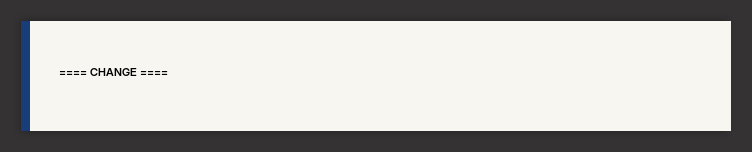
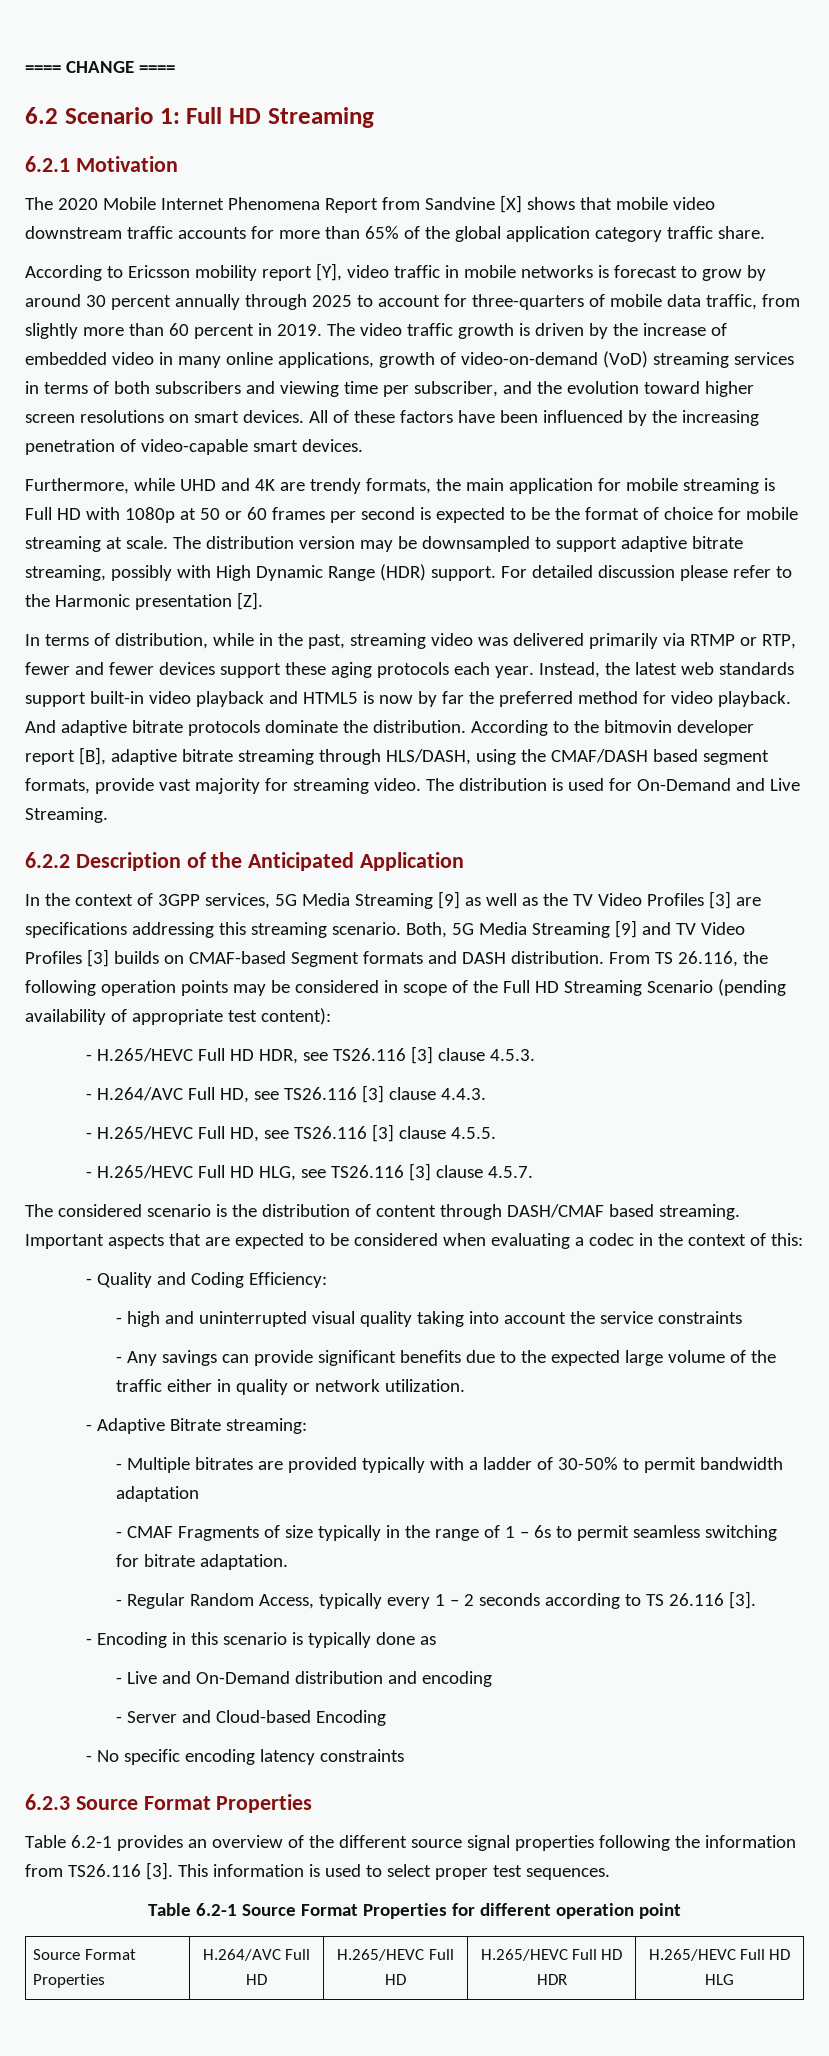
+ 6.2 Scenario 1: Full HD Streaming
+ 6.2.1 Motivation
+ The 2020 Mobile Internet Phenomena Report from Sandvine [X] shows that mobile video downstream traffic accounts for more than 65% of the global application category traffic share.
+ According to Ericsson mobility report [Y], video traffic in mobile networks is forecast to grow by around 30 percent annually through 2025 to account for three-quarters of mobile data traffic, from slightly more than 60 percent in 2019. The video traffic growth is driven by the increase of embedded video in many online applications, growth of video-on-demand (VoD) streaming services in terms of both subscribers and viewing time per subscriber, and the evolution toward higher screen resolutions on smart devices. All of these factors have been influenced by the increasing penetration of video-capable smart devices.
+ Furthermore, while UHD and 4K are trendy formats, the main application for mobile streaming is Full HD with 1080p at 50 or 60 frames per second is expected to be the format of choice for mobile streaming at scale. The distribution version may be downsampled to support adaptive bitrate streaming, possibly with High Dynamic Range (HDR) support. For detailed discussion please refer to the Harmonic presentation [Z].
+ In terms of distribution, while in the past, streaming video was delivered primarily via RTMP or RTP, fewer and fewer devices support these aging protocols each year. Instead, the latest web standards support built-in video playback and HTML5 is now by far the preferred method for video playback. And adaptive bitrate protocols dominate the distribution. According to the bitmovin developer report [B], adaptive bitrate streaming through HLS/DASH, using the CMAF/DASH based segment formats, provide vast majority for streaming video. The distribution is used for On-Demand and Live Streaming.
+ 6.2.2 Description of the Anticipated Application
+ In the context of 3GPP services, 5G Media Streaming [9] as well as the TV Video Profiles [3] are specifications addressing this streaming scenario. Both, 5G Media Streaming [9] and TV Video Profiles [3] builds on CMAF-based Segment formats and DASH distribution. From TS 26.116, the following operation points may be considered in scope of the Full HD Streaming Scenario (pending availability of appropriate test content):
+ - H.265/HEVC Full HD HDR, see TS26.116 [3] clause 4.5.3.
+ - H.264/AVC Full HD, see TS26.116 [3] clause 4.4.3.
+ - H.265/HEVC Full HD, see TS26.116 [3] clause 4.5.5.
+ - H.265/HEVC Full HD HLG, see TS26.116 [3] clause 4.5.7.
+ The considered scenario is the distribution of content through DASH/CMAF based streaming. Important aspects that are expected to be considered when evaluating a codec in the context of this:
+ - Quality and Coding Efficiency:
+ - high and uninterrupted visual quality taking into account the service constraints
+ - Any savings can provide significant benefits due to the expected large volume of the traffic either in quality or network utilization.
+ - Adaptive Bitrate streaming:
+ - Multiple bitrates are provided typically with a ladder of 30-50% to permit bandwidth adaptation
+ - CMAF Fragments of size typically in the range of 1 – 6s to permit seamless switching for bitrate adaptation.
+ - Regular Random Access, typically every 1 – 2 seconds according to TS 26.116 [3].
+ - Encoding in this scenario is typically done as
+ - Live and On-Demand distribution and encoding
+ - Server and Cloud-based Encoding
+ - No specific encoding latency constraints
+ 6.2.3 Source Format Properties
+ Table 6.2-1 provides an overview of the different source signal properties following the information from TS26.116 [3]. This information is used to select proper test sequences.
+ Table 6.2-1 Source Format Properties for different operation point
+ Source Format Properties | H.264/AVC Full HD | H.265/HEVC Full HD | H.265/HEVC Full HD HDR | H.265/HEVC Full HD HLG

